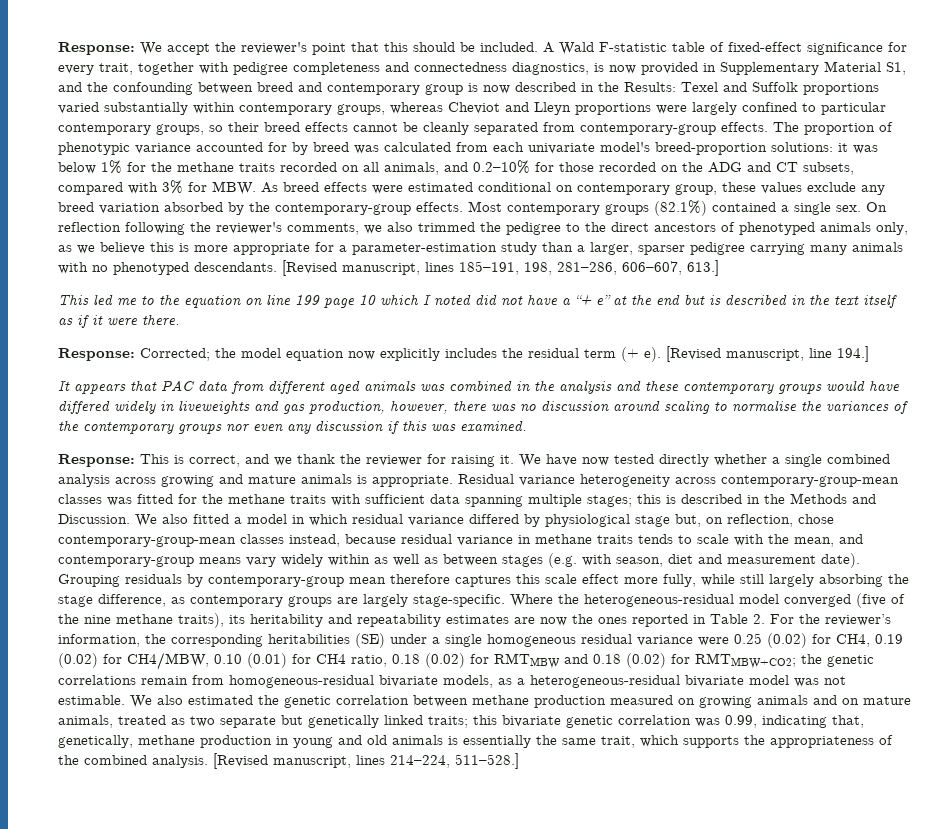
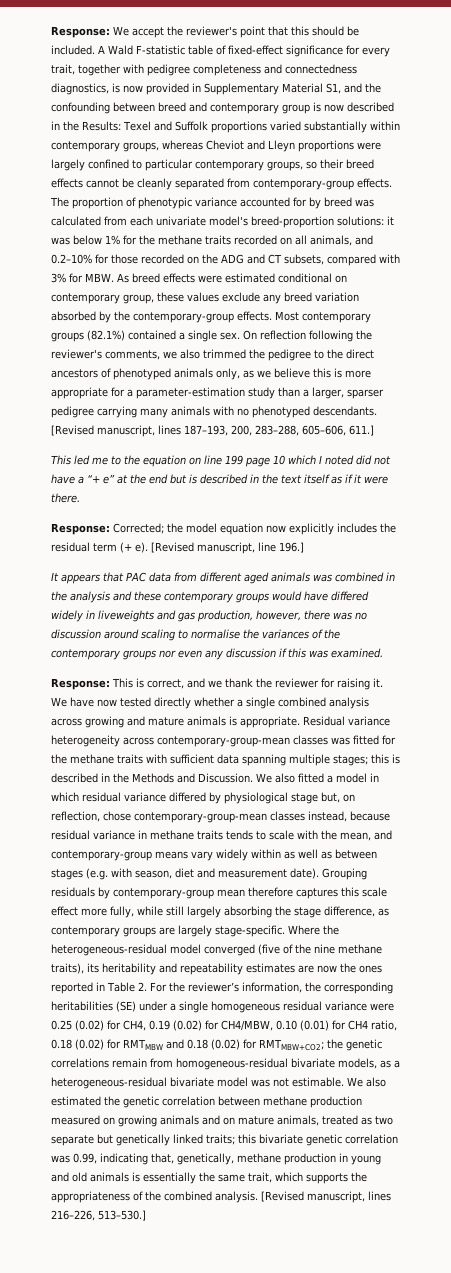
- [Revised manuscript, lines 185–191, 198, 281–286, 606–607, 613.]
+ [Revised manuscript, lines 187–193, 200, 283–288, 605–606, 611.]
- [Revised manuscript, line 194.]
+ [Revised manuscript, line 196.]
- [Revised manuscript, lines 214–224, 511–528.]
+ [Revised manuscript, lines 216–226, 513–530.]

